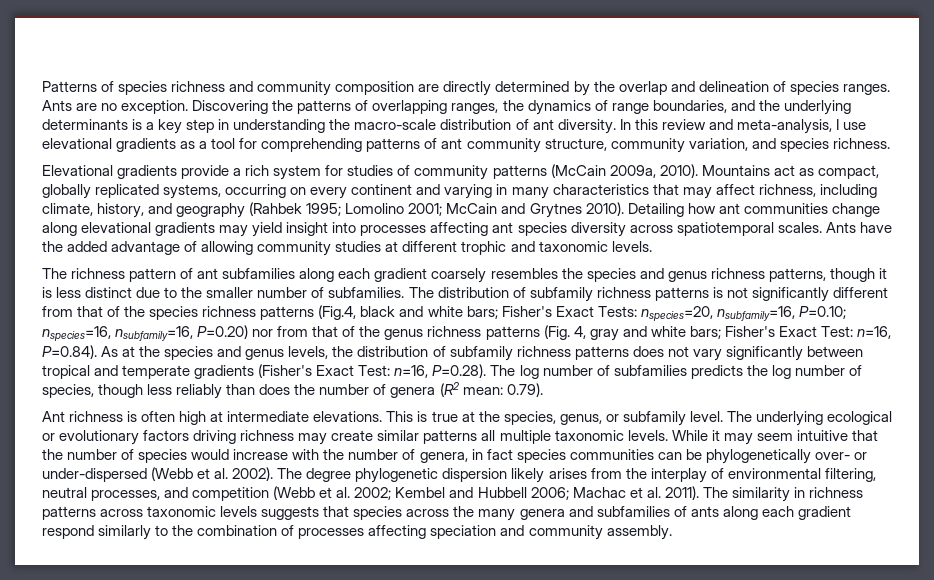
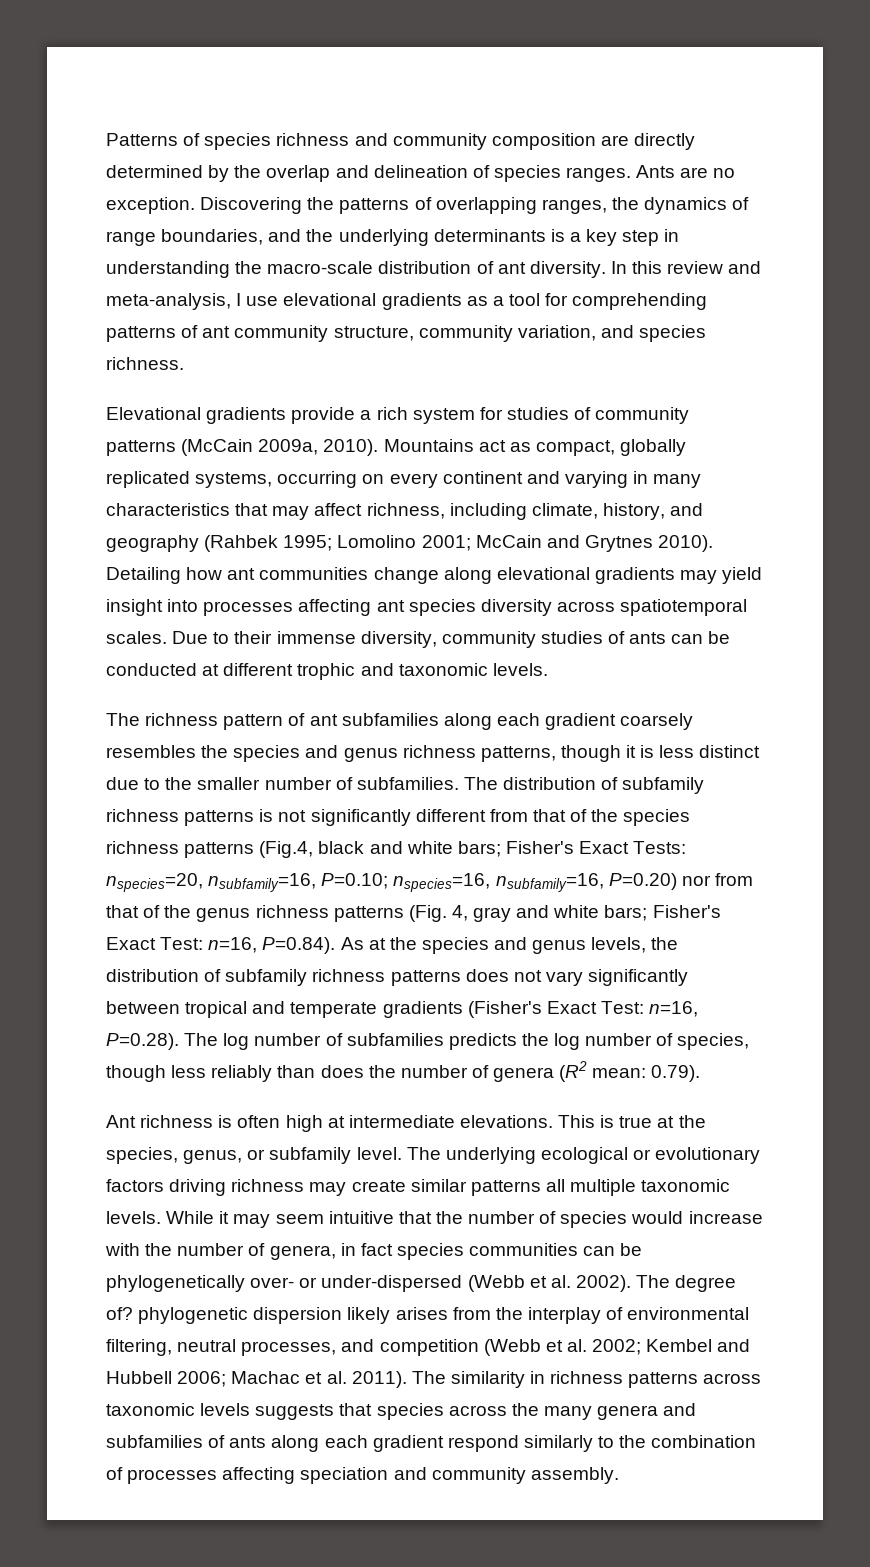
- Ants have the added advantage of allowing community studies at different trophic and taxonomic levels.
+ Due to their immense diversity, community studies of ants can be conducted at different trophic and taxonomic levels.
- The degree phylogenetic dispersion likely arises from the interplay of environmental filtering, neutral processes, and competition (Webb et al. 2002; Kembel and Hubbell 2006; Machac et al. 2011).
+ The degree of? phylogenetic dispersion likely arises from the interplay of environmental filtering, neutral processes, and competition (Webb et al. 2002; Kembel and Hubbell 2006; Machac et al. 2011).

